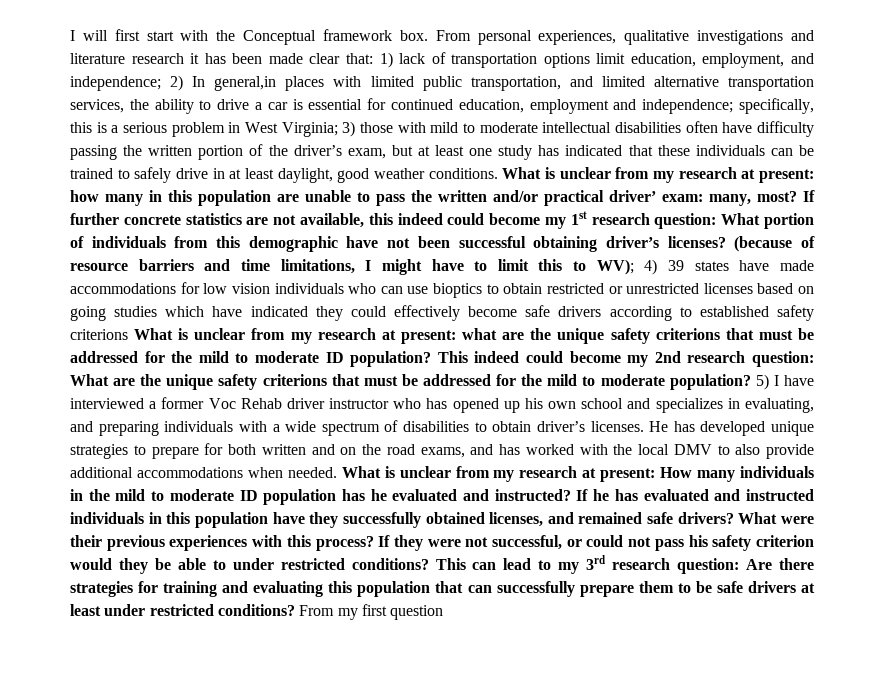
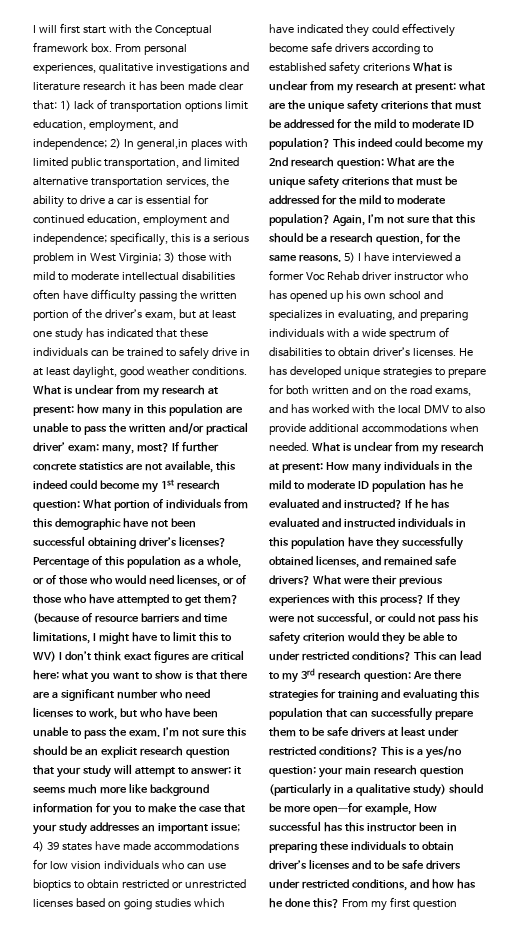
+ Percentage of this population as a whole, or of those who would need licenses, or of those who have attempted to get them?
- (because of resource barriers and time limitations, I might have to limit this to WV);
+ (because of resource barriers and time limitations, I might have to limit this to WV) I don’t think exact figures are critical here; what you want to show is that there are a significant number who need licenses to work, but who have been unable to pass the exam. I’m not sure this should be an explicit research question that your study will attempt to answer; it seems much more like background information for you to make the case that your study addresses an important issue;
+ Again, I’m not sure that this should be a research question, for the same reasons.
+ This is a yes/no question; your main research question (particularly in a qualitative study) should be more open—for example, How successful has this instructor been in preparing these individuals to obtain driver’s licenses and to be safe drivers under restricted conditions, and how has he done this?

